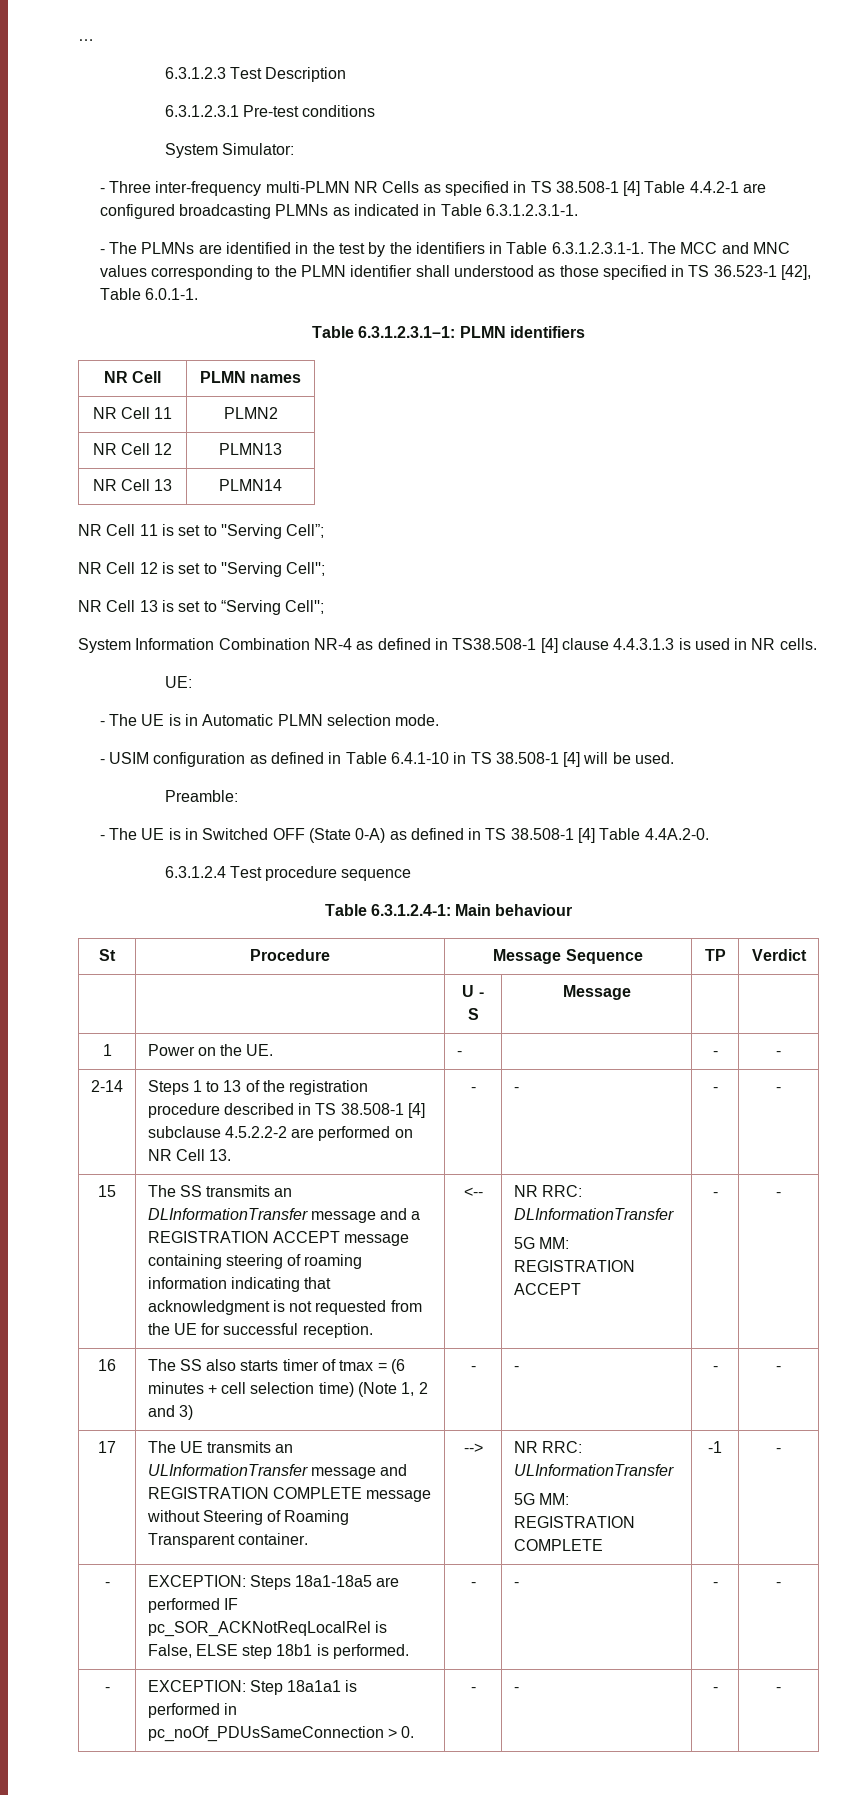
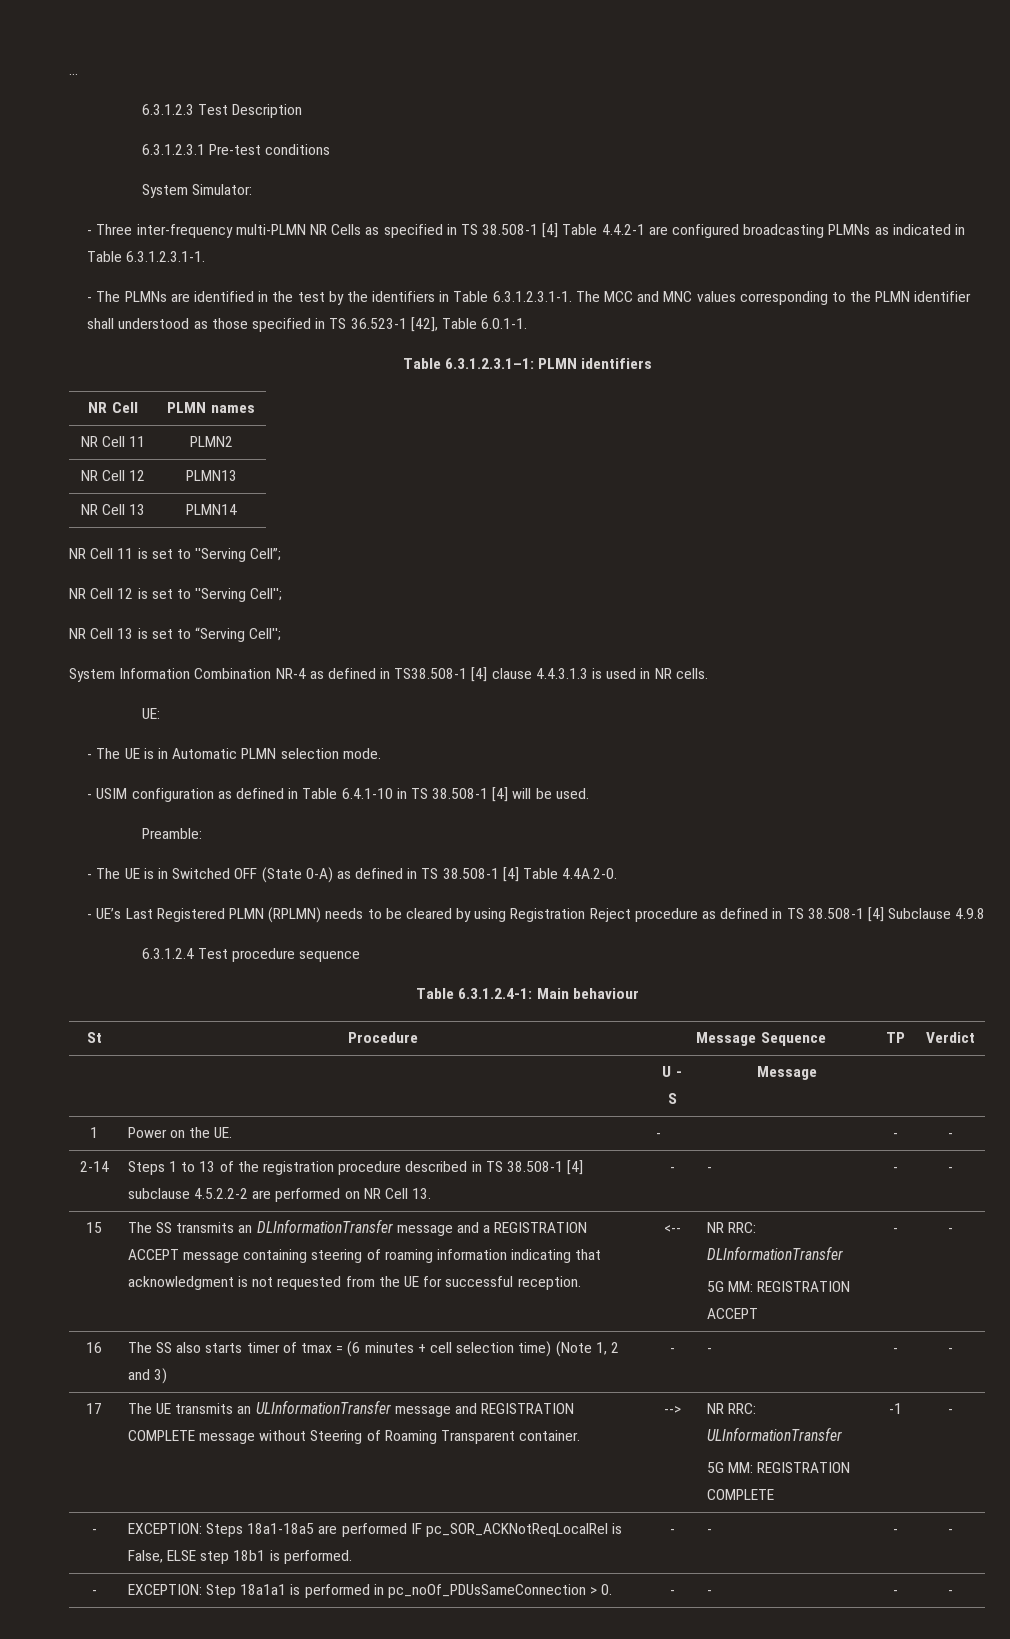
+ - UE’s Last Registered PLMN (RPLMN) needs to be cleared by using Registration Reject procedure as defined in TS 38.508-1 [4] Subclause 4.9.8

